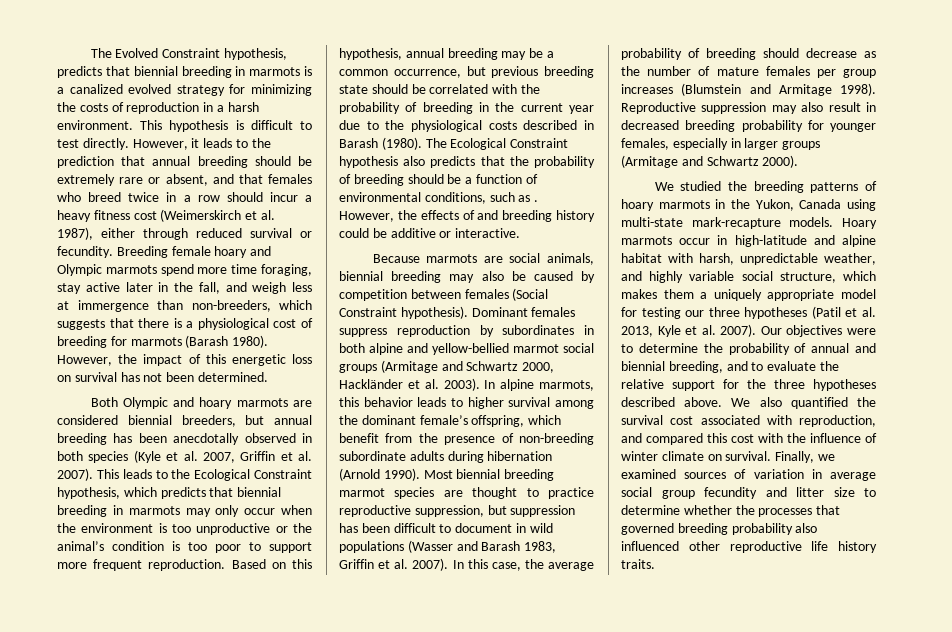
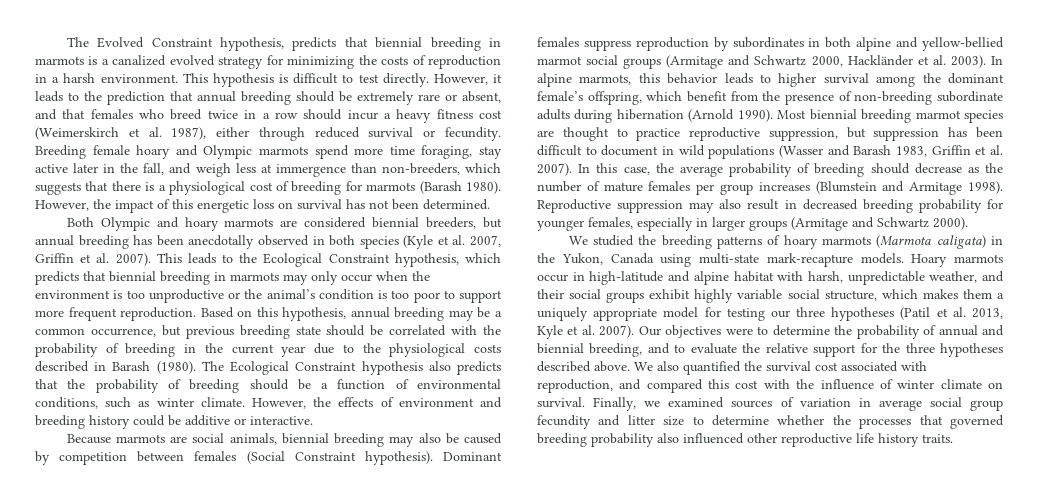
- The Ecological Constraint hypothesis also predicts that the probability of breeding should be a function of environmental conditions, such as .
+ The Ecological Constraint hypothesis also predicts that the probability of breeding should be a function of environmental conditions, such as winter climate.
- However, the effects of and breeding history could be additive or interactive.
+ However, the effects of environment and breeding history could be additive or interactive.
- We studied the breeding patterns of hoary marmots in the Yukon, Canada using multi-state mark-recapture models.
+ We studied the breeding patterns of hoary marmots (Marmota caligata) in the Yukon, Canada using multi-state mark-recapture models.
- Hoary marmots occur in high-latitude and alpine habitat with harsh, unpredictable weather, and highly variable social structure, which makes them a uniquely appropriate model for testing our three hypotheses (Patil et al. 2013, Kyle et al. 2007).
+ Hoary marmots occur in high-latitude and alpine habitat with harsh, unpredictable weather, and their social groups exhibit highly variable social structure, which makes them a uniquely appropriate model for testing our three hypotheses (Patil et al. 2013, Kyle et al. 2007).

